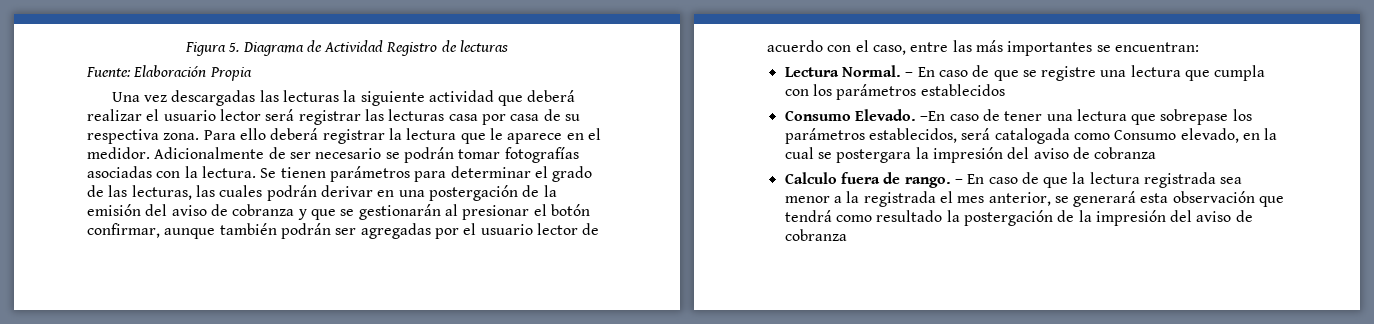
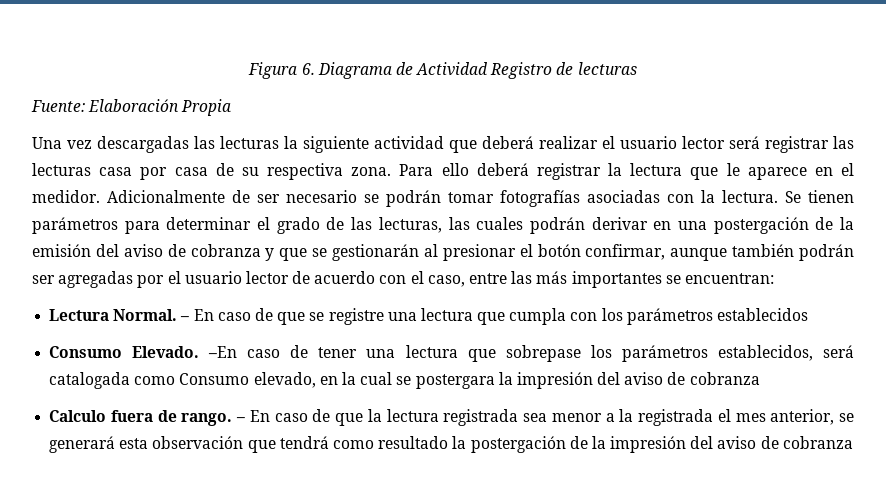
- Figura 5. Diagrama de Actividad Registro de lecturas
+ Figura 6. Diagrama de Actividad Registro de lecturas

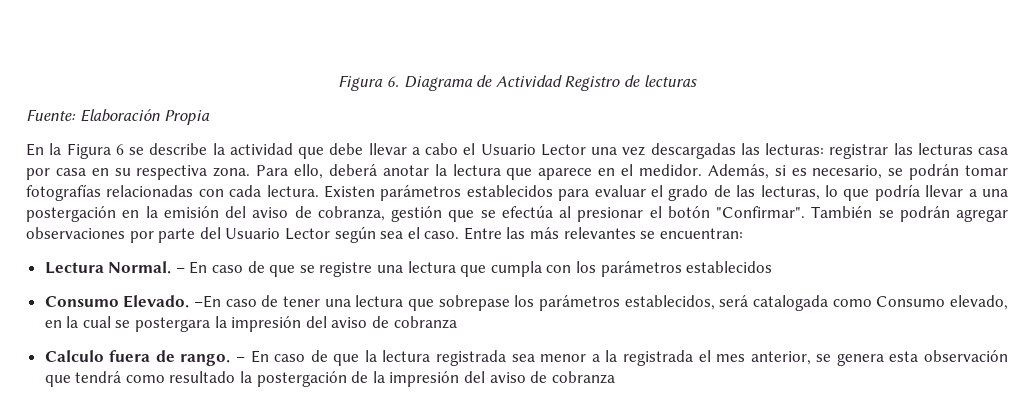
- Una vez descargadas las lecturas la siguiente actividad que deberá realizar el usuario lector será registrar las lecturas casa por casa de su respectiva zona.
+ En la Figura 6 se describe la actividad que debe llevar a cabo el Usuario Lector una vez descargadas las lecturas: registrar las lecturas casa por casa en su respectiva zona.
- Para ello deberá registrar la lectura que le aparece en el medidor.
+ Para ello, deberá anotar la lectura que aparece en el medidor.
- Adicionalmente de ser necesario se podrán tomar fotografías asociadas con la lectura. Se tienen parámetros para determinar el grado de las lecturas, las cuales podrán derivar en una postergación de la emisión del aviso de cobranza y que se gestionarán al presionar el botón confirmar, aunque también podrán ser agregadas por el usuario lector de acuerdo con el caso, entre las más importantes se encuentran:
+ Además, si es necesario, se podrán tomar fotografías relacionadas con cada lectura. Existen parámetros establecidos para evaluar el grado de las lecturas, lo que podría llevar a una postergación en la emisión del aviso de cobranza, gestión que se efectúa al presionar el botón "Confirmar". También se podrán agregar observaciones por parte del Usuario Lector según sea el caso. Entre las más relevantes se encuentran:
- – En caso de que la lectura registrada sea menor a la registrada el mes anterior, se generará esta observación que tendrá como resultado la postergación de la impresión del aviso de cobranza
+ – En caso de que la lectura registrada sea menor a la registrada el mes anterior, se genera esta observación que tendrá como resultado la postergación de la impresión del aviso de cobranza

